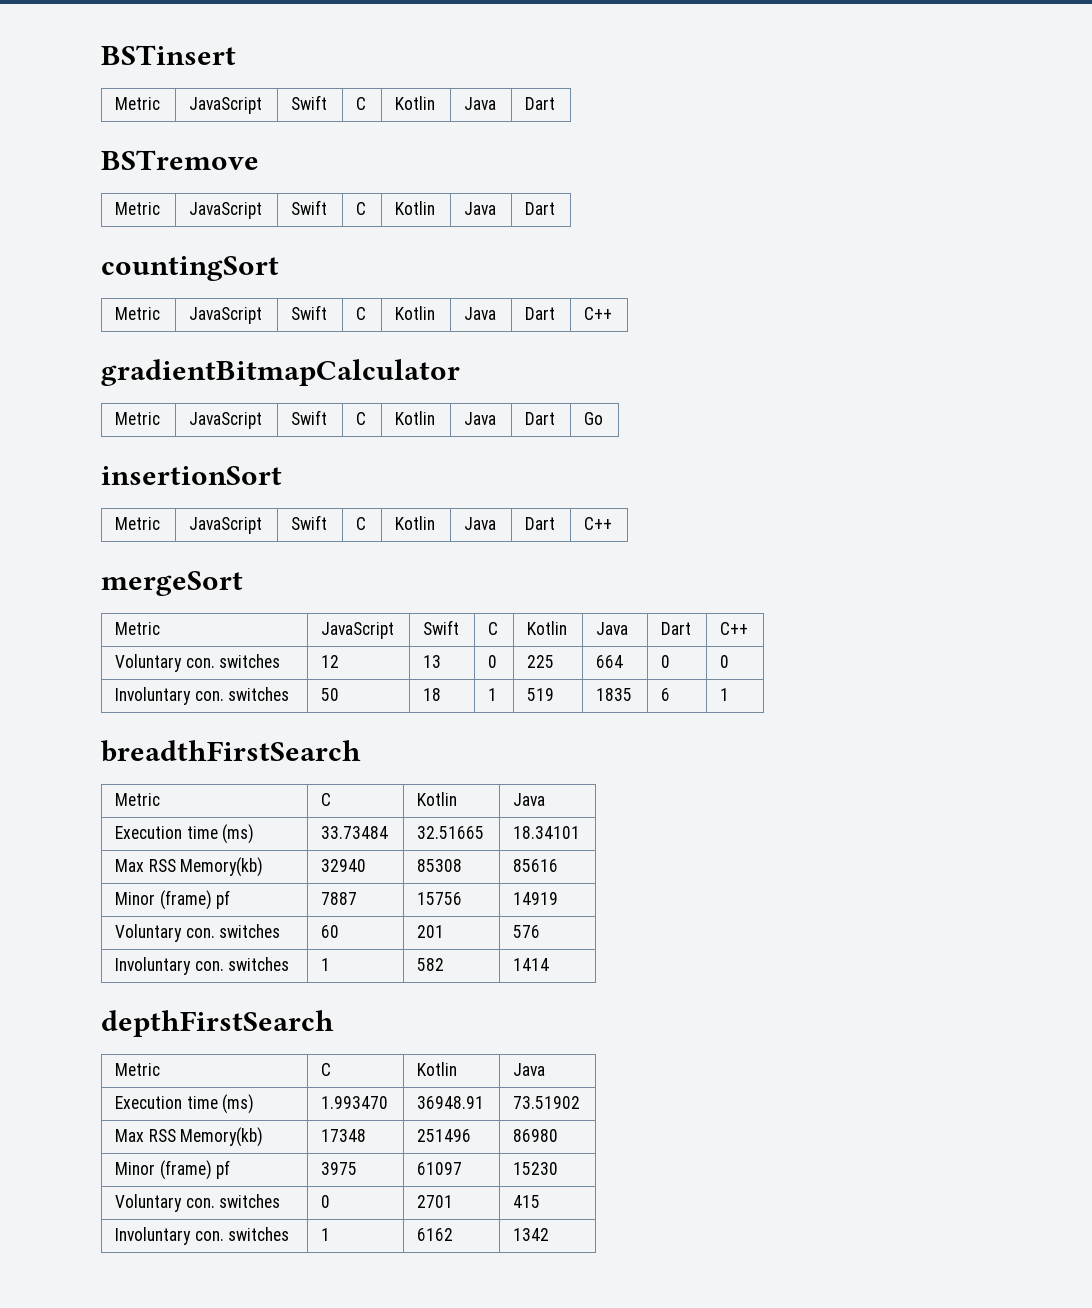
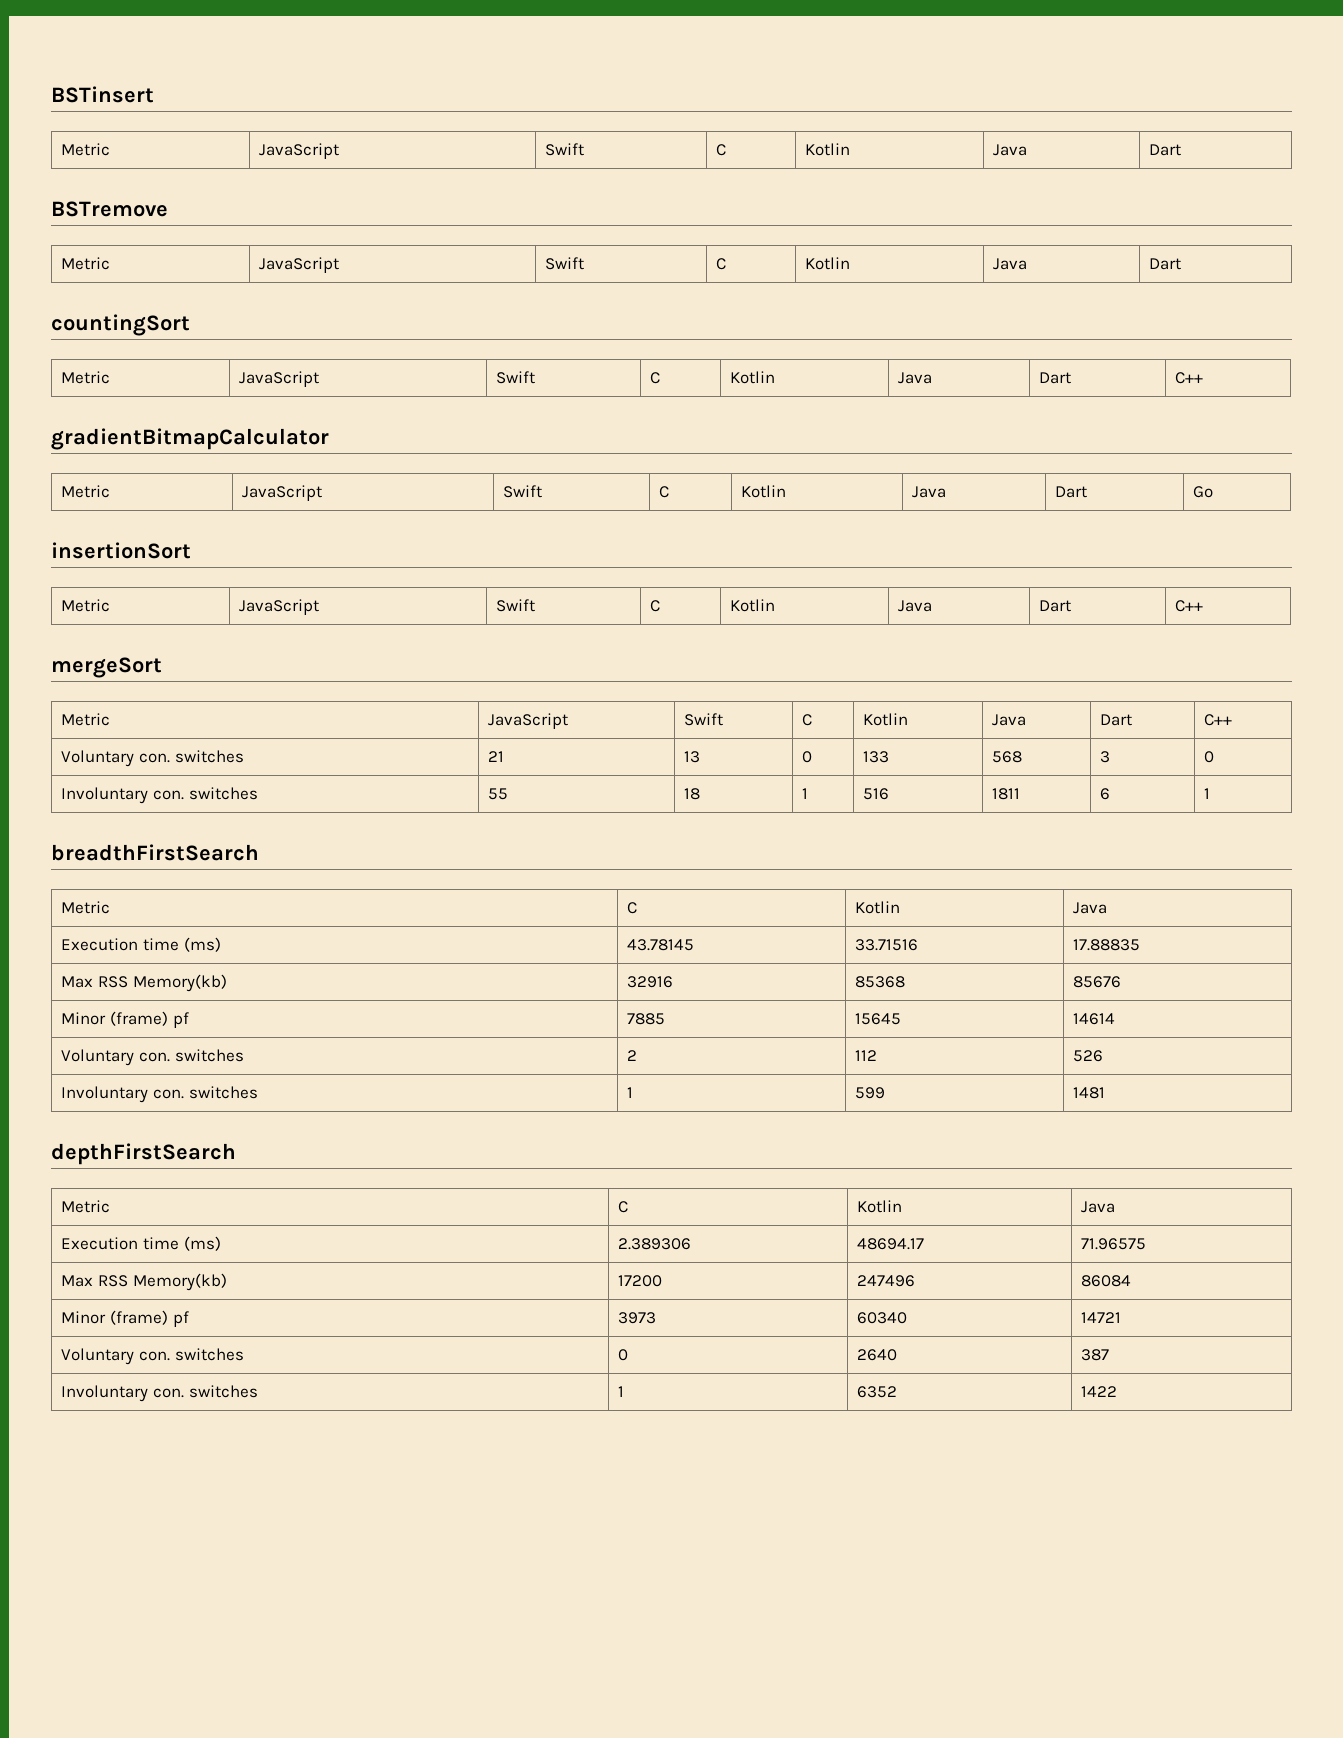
- Voluntary con. switches | 12 | 13 | 0 | 225 | 664 | 0 | 0
+ Voluntary con. switches | 21 | 13 | 0 | 133 | 568 | 3 | 0
- Involuntary con. switches | 50 | 18 | 1 | 519 | 1835 | 6 | 1
+ Involuntary con. switches | 55 | 18 | 1 | 516 | 1811 | 6 | 1
- Execution time (ms) | 33.73484 | 32.51665 | 18.34101
- Max RSS Memory(kb) | 32940 | 85308 | 85616
- Minor (frame) pf | 7887 | 15756 | 14919
- Voluntary con. switches | 60 | 201 | 576
- Involuntary con. switches | 1 | 582 | 1414
+ Execution time (ms) | 43.78145 | 33.71516 | 17.88835
+ Max RSS Memory(kb) | 32916 | 85368 | 85676
+ Minor (frame) pf | 7885 | 15645 | 14614
+ Voluntary con. switches | 2 | 112 | 526
+ Involuntary con. switches | 1 | 599 | 1481
- Execution time (ms) | 1.993470 | 36948.91 | 73.51902
- Max RSS Memory(kb) | 17348 | 251496 | 86980
- Minor (frame) pf | 3975 | 61097 | 15230
+ Execution time (ms) | 2.389306 | 48694.17 | 71.96575
+ Max RSS Memory(kb) | 17200 | 247496 | 86084
+ Minor (frame) pf | 3973 | 60340 | 14721
- Voluntary con. switches | 0 | 2701 | 415
- Involuntary con. switches | 1 | 6162 | 1342
+ Voluntary con. switches | 0 | 2640 | 387
+ Involuntary con. switches | 1 | 6352 | 1422

